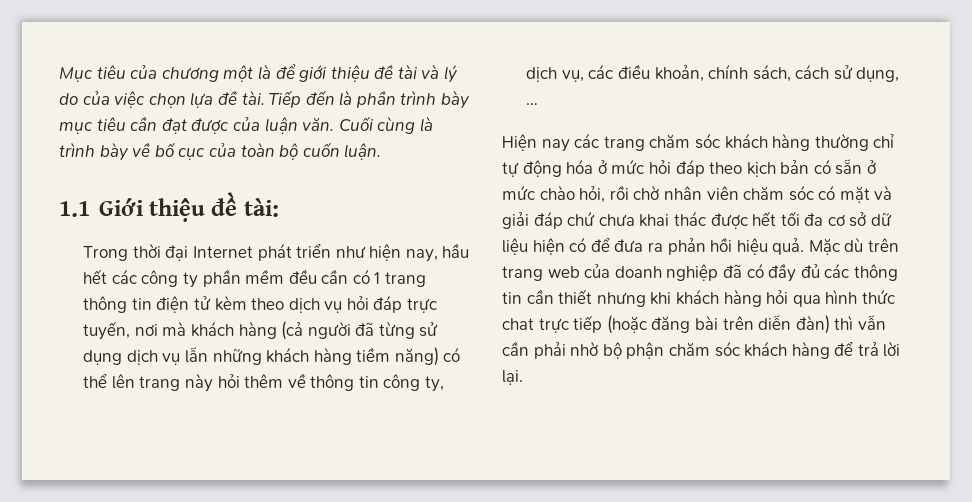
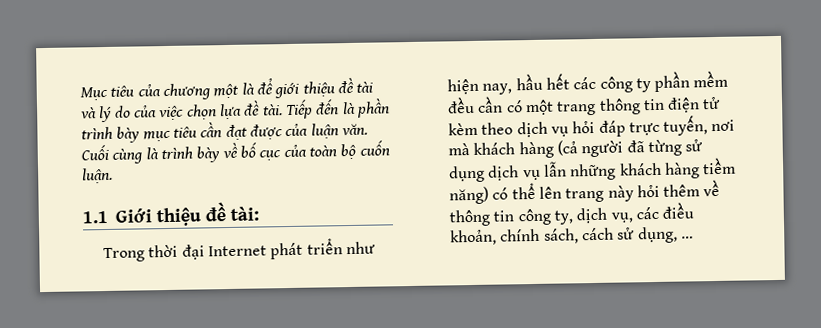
- Trong thời đại Internet phát triển như hiện nay, hầu hết các công ty phần mềm đều cần có 1 trang thông tin điện tử kèm theo dịch vụ hỏi đáp trực tuyến, nơi mà khách hàng (cả người đã từng sử dụng dịch vụ lẫn những khách hàng tiềm năng) có thể lên trang này hỏi thêm về thông tin công ty, dịch vụ, các điều khoản, chính sách, cách sử dụng, …
+ Trong thời đại Internet phát triển như hiện nay, hầu hết các công ty phần mềm đều cần có một trang thông tin điện tử kèm theo dịch vụ hỏi đáp trực tuyến, nơi mà khách hàng (cả người đã từng sử dụng dịch vụ lẫn những khách hàng tiềm năng) có thể lên trang này hỏi thêm về thông tin công ty, dịch vụ, các điều khoản, chính sách, cách sử dụng, …
- Hiện nay các trang chăm sóc khách hàng thường chỉ tự động hóa ở mức hỏi đáp theo kịch bản có sẵn ở mức chào hỏi, rồi chờ nhân viên chăm sóc có mặt và giải đáp chứ chưa khai thác được hết tối đa cơ sở dữ liệu hiện có để đưa ra phản hồi hiệu quả. Mặc dù trên trang web của doanh nghiệp đã có đầy đủ các thông tin cần thiết nhưng khi khách hàng hỏi qua hình thức chat trực tiếp (hoặc đăng bài trên diễn đàn) thì vẫn cần phải nhờ bộ phận chăm sóc khách hàng để trả lời lại.

